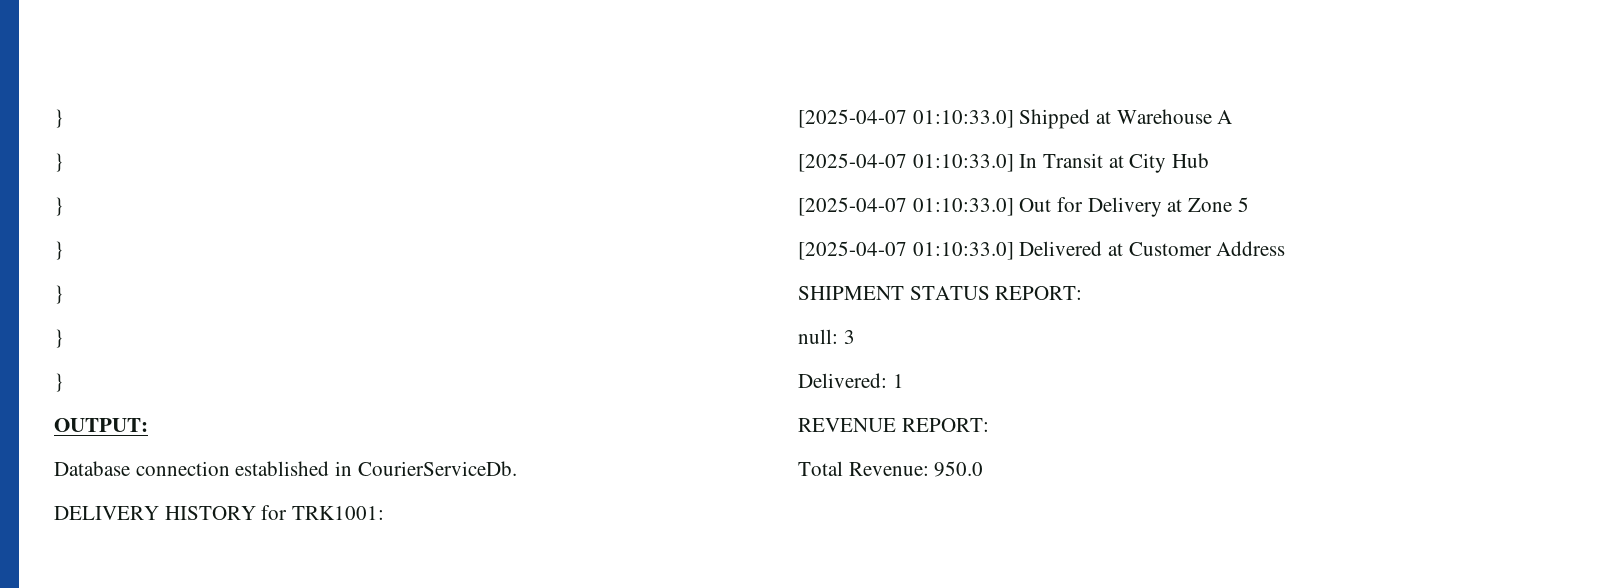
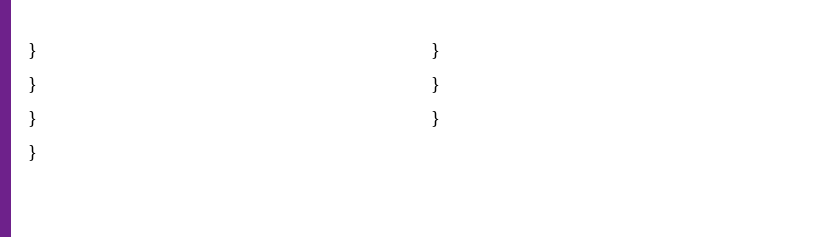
- OUTPUT:
- Database connection established in CourierServiceDb.
- DELIVERY HISTORY for TRK1001:
- [2025-04-07 01:10:33.0] Shipped at Warehouse A
- [2025-04-07 01:10:33.0] In Transit at City Hub
- [2025-04-07 01:10:33.0] Out for Delivery at Zone 5
- [2025-04-07 01:10:33.0] Delivered at Customer Address
- SHIPMENT STATUS REPORT:
- null: 3
- Delivered: 1
- REVENUE REPORT:
- Total Revenue: 950.0

